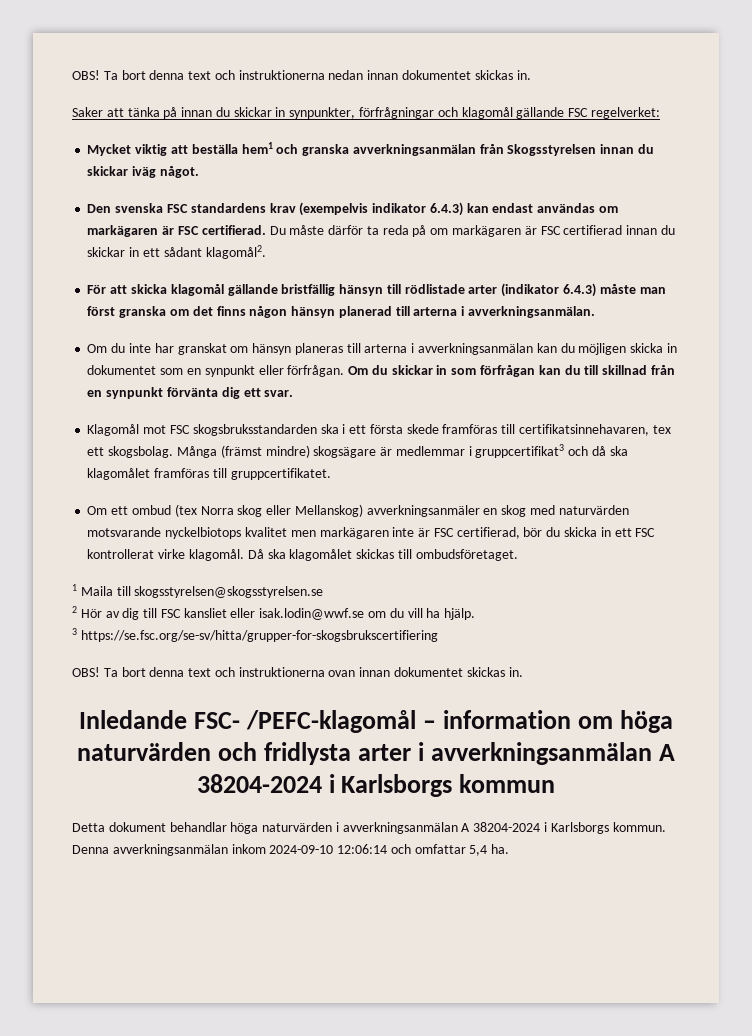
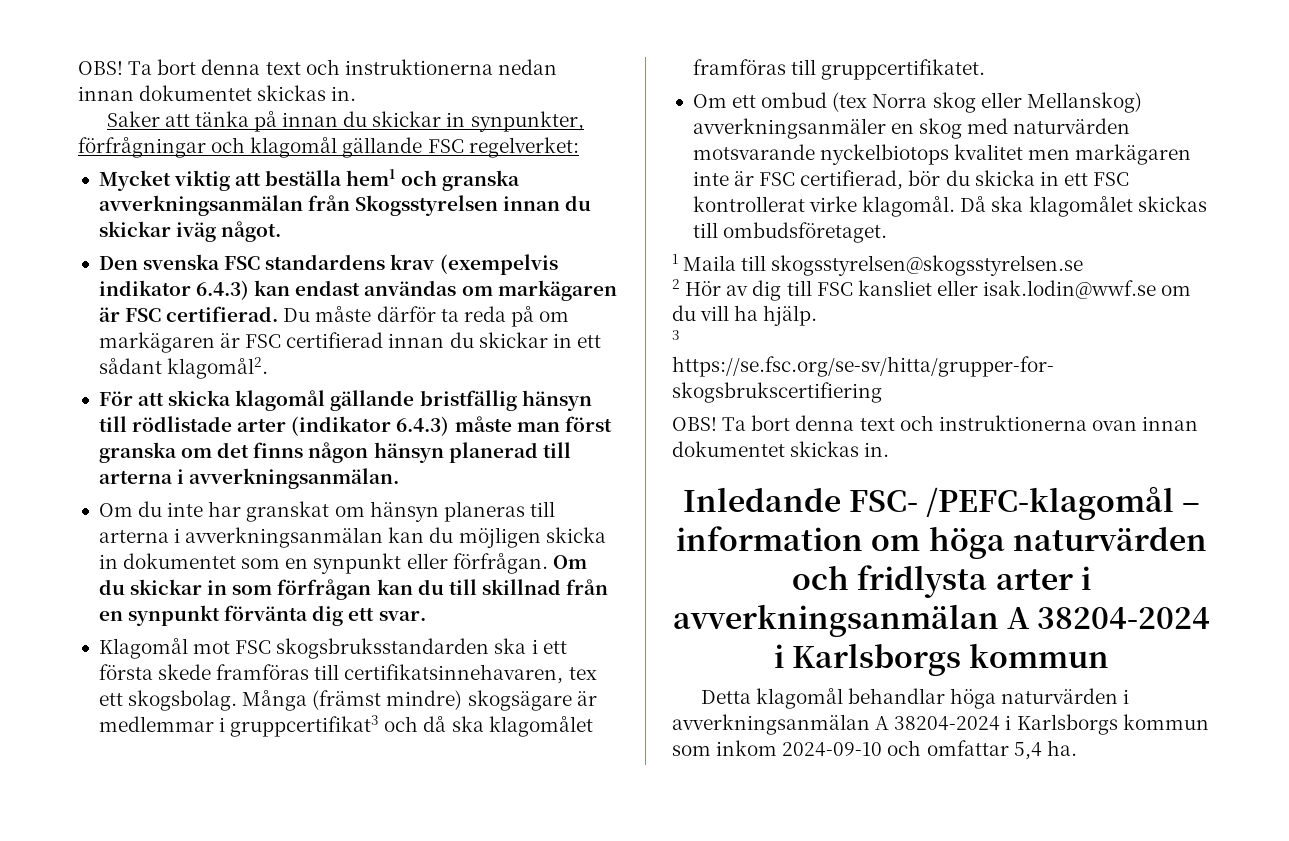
- Detta dokument behandlar höga naturvärden i avverkningsanmälan A 38204-2024 i Karlsborgs kommun. Denna avverkningsanmälan inkom 2024-09-10 12:06:14 och omfattar 5,4 ha.
+ Detta klagomål behandlar höga naturvärden i avverkningsanmälan A 38204-2024 i Karlsborgs kommun som inkom 2024-09-10 och omfattar 5,4 ha.

